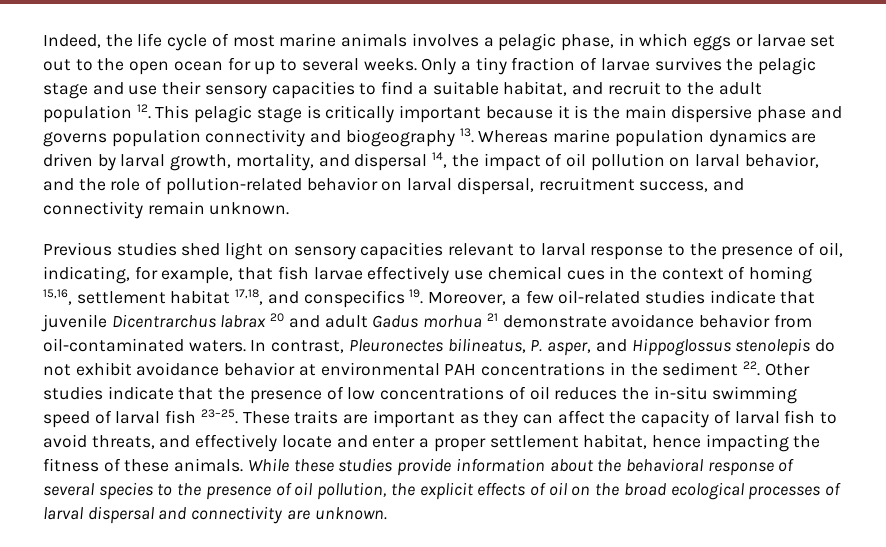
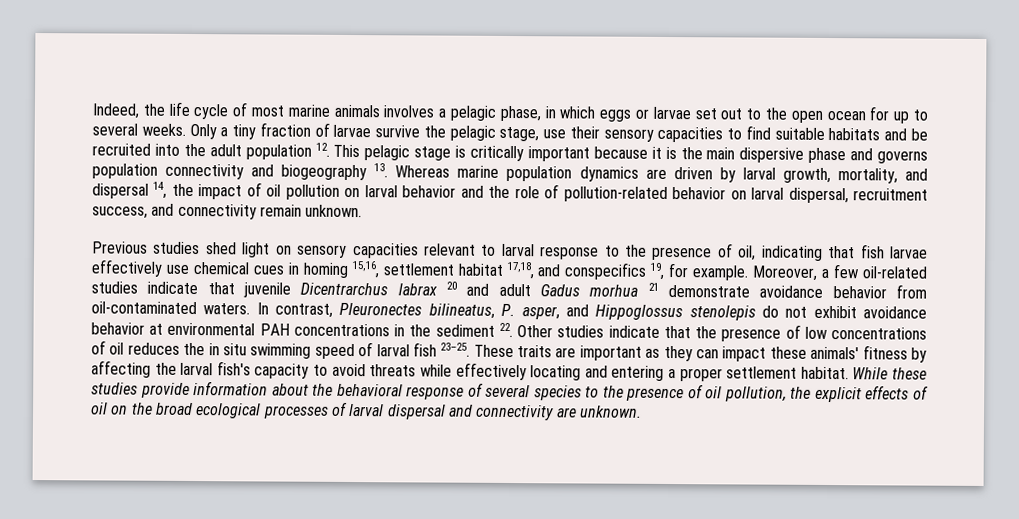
- Only a tiny fraction of larvae survives the pelagic stage and use their sensory capacities to find a suitable habitat, and recruit to the adult population 12. This pelagic stage is critically important because it is the main dispersive phase and governs population connectivity and biogeography 13. Whereas marine population dynamics are driven by larval growth, mortality, and dispersal 14, the impact of oil pollution on larval behavior, and the role of pollution-related behavior on larval dispersal, recruitment success, and connectivity remain unknown.
+ Only a tiny fraction of larvae survive the pelagic stage, use their sensory capacities to find suitable habitats and be recruited into the adult population 12. This pelagic stage is critically important because it is the main dispersive phase and governs population connectivity and biogeography 13. Whereas marine population dynamics are driven by larval growth, mortality, and dispersal 14, the impact of oil pollution on larval behavior and the role of pollution-related behavior on larval dispersal, recruitment success, and connectivity remain unknown.
- Previous studies shed light on sensory capacities relevant to larval response to the presence of oil, indicating, for example, that fish larvae effectively use chemical cues in the context of homing 15,16, settlement habitat 17,18, and conspecifics 19. Moreover, a few oil-related studies indicate that juvenile Dicentrarchus labrax 20 and adult Gadus morhua 21 demonstrate avoidance behavior from oil-contaminated waters.
+ Previous studies shed light on sensory capacities relevant to larval response to the presence of oil, indicating that fish larvae effectively use chemical cues in homing 15,16, settlement habitat 17,18, and conspecifics 19, for example. Moreover, a few oil-related studies indicate that juvenile Dicentrarchus labrax 20 and adult Gadus morhua 21 demonstrate avoidance behavior from oil-contaminated waters.
- In contrast, Pleuronectes bilineatus, P. asper, and Hippoglossus stenolepis do not exhibit avoidance behavior at environmental PAH concentrations in the sediment 22. Other studies indicate that the presence of low concentrations of oil reduces the in-situ swimming speed of larval fish 23–25.
+ In contrast, Pleuronectes bilineatus, P. asper, and Hippoglossus stenolepis do not exhibit avoidance behavior at environmental PAH concentrations in the sediment 22. Other studies indicate that the presence of low concentrations of oil reduces the in situ swimming speed of larval fish 23–25.
- These traits are important as they can affect the capacity of larval fish to avoid threats, and effectively locate and enter a proper settlement habitat, hence impacting the fitness of these animals.
+ These traits are important as they can impact these animals' fitness by affecting the larval fish's capacity to avoid threats while effectively locating and entering a proper settlement habitat.

